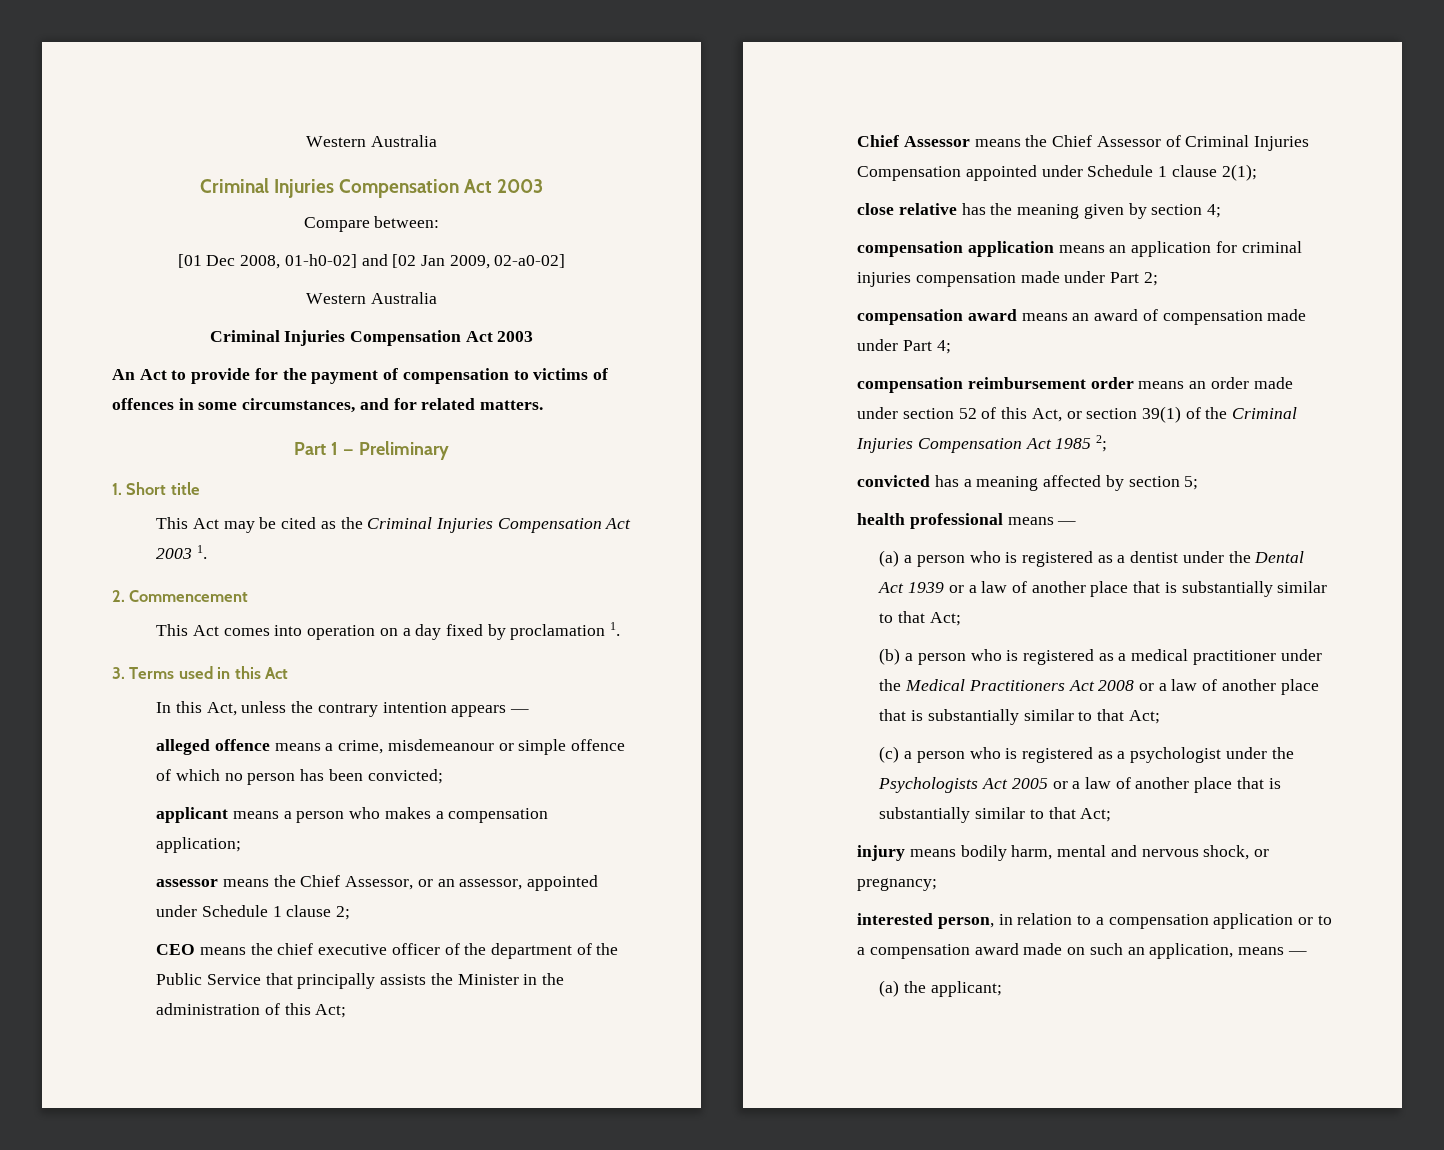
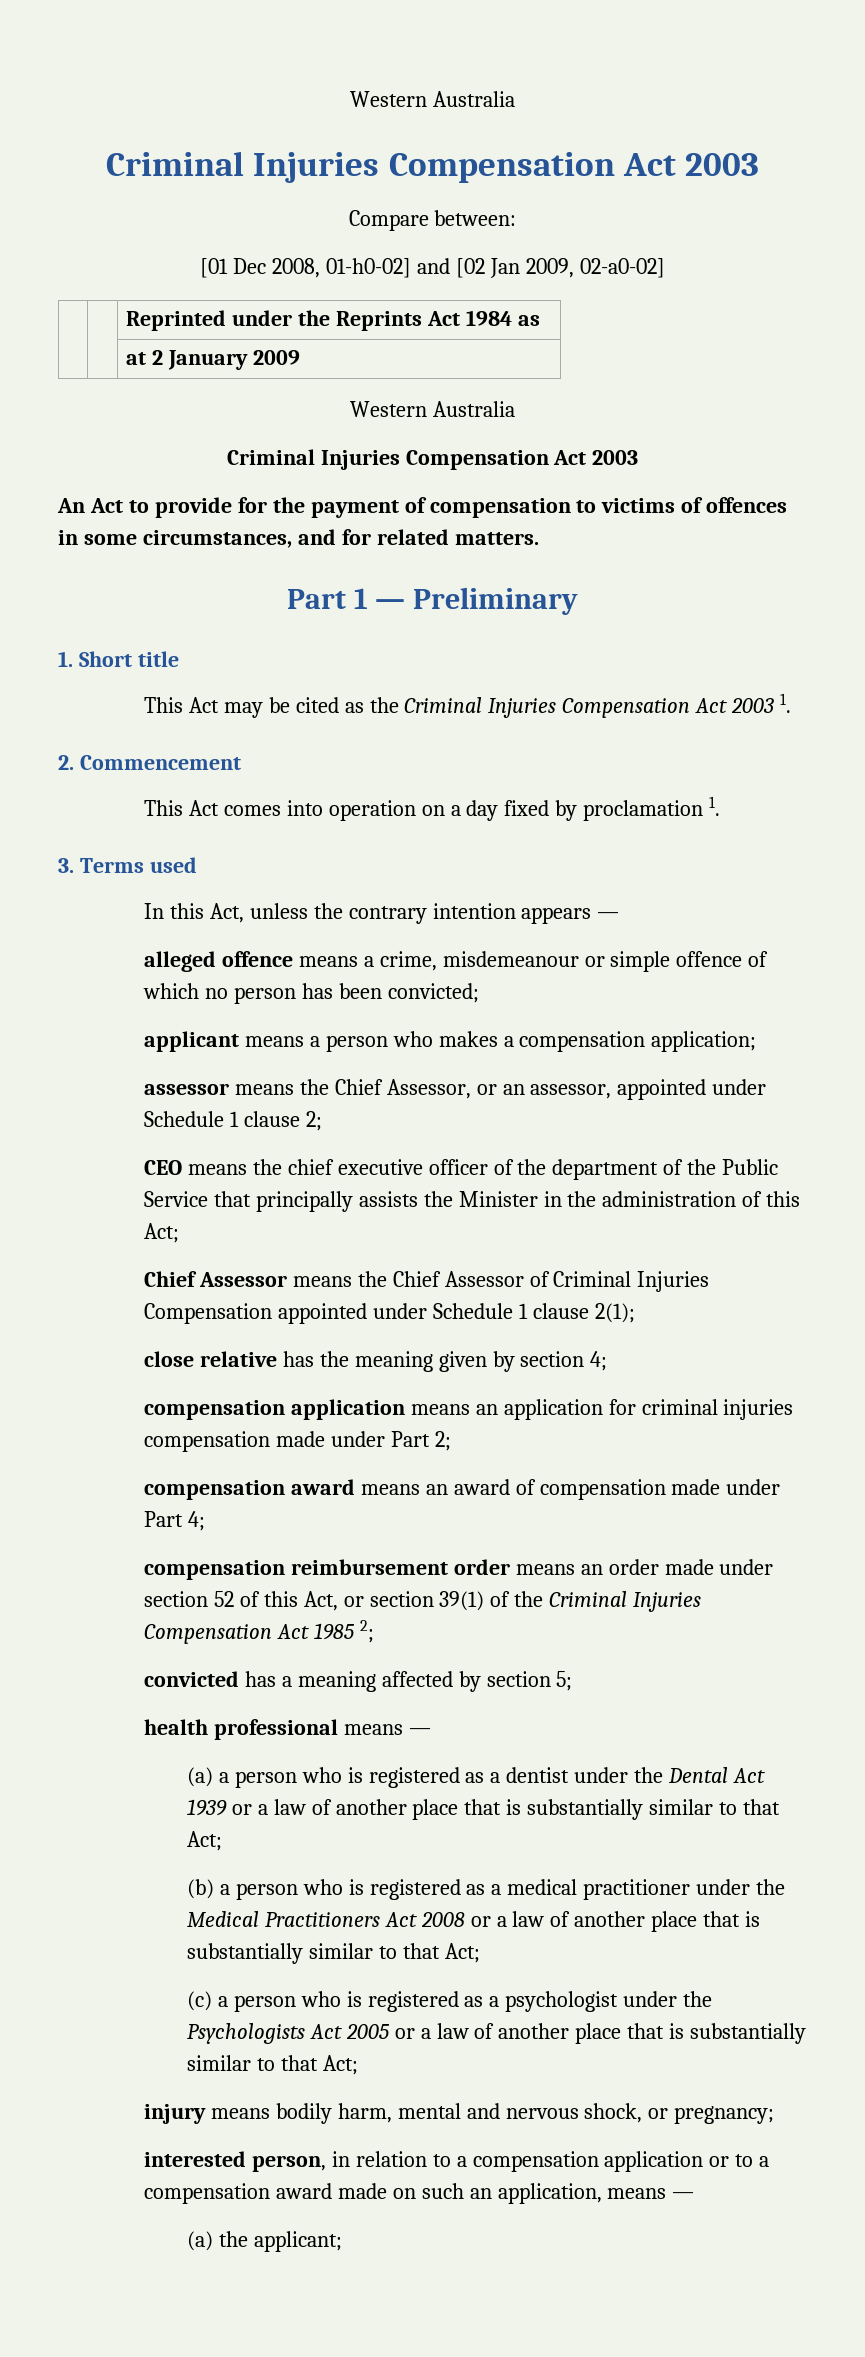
+ | | Reprinted under the Reprints Act 1984 as
+ | | at 2 January 2009
- 3. Terms used in this Act
+ 3. Terms used

